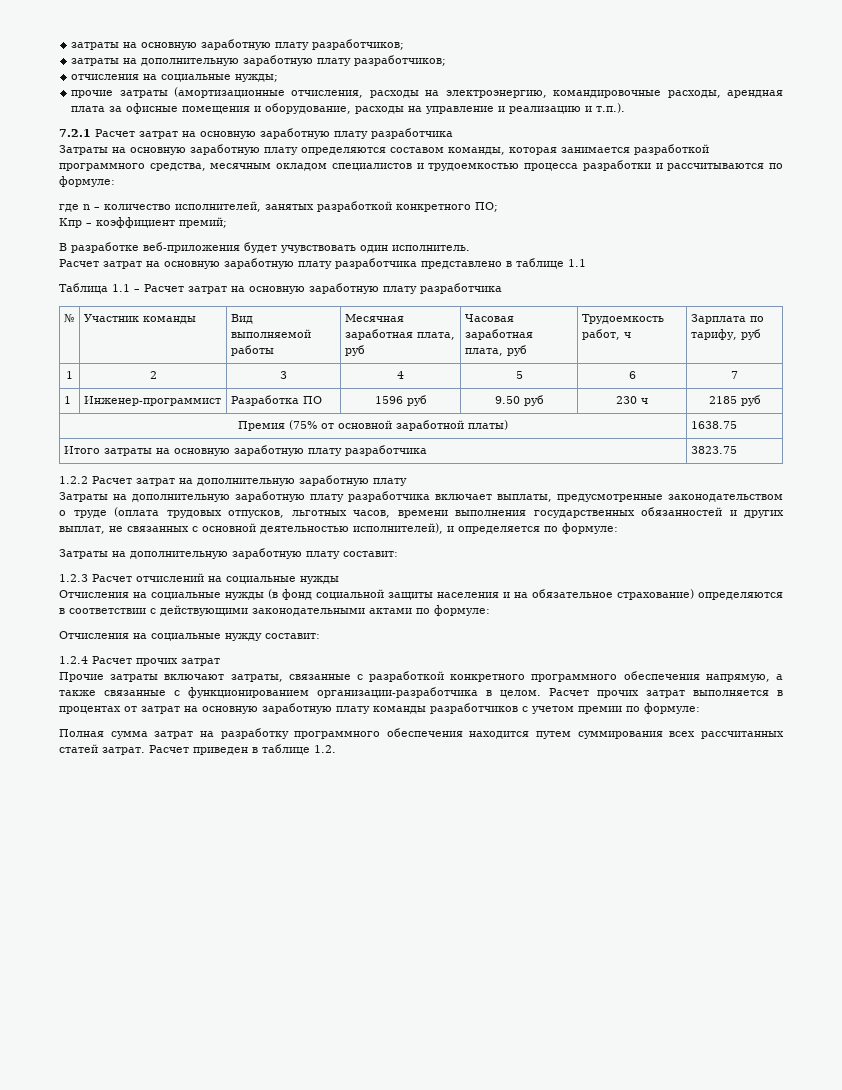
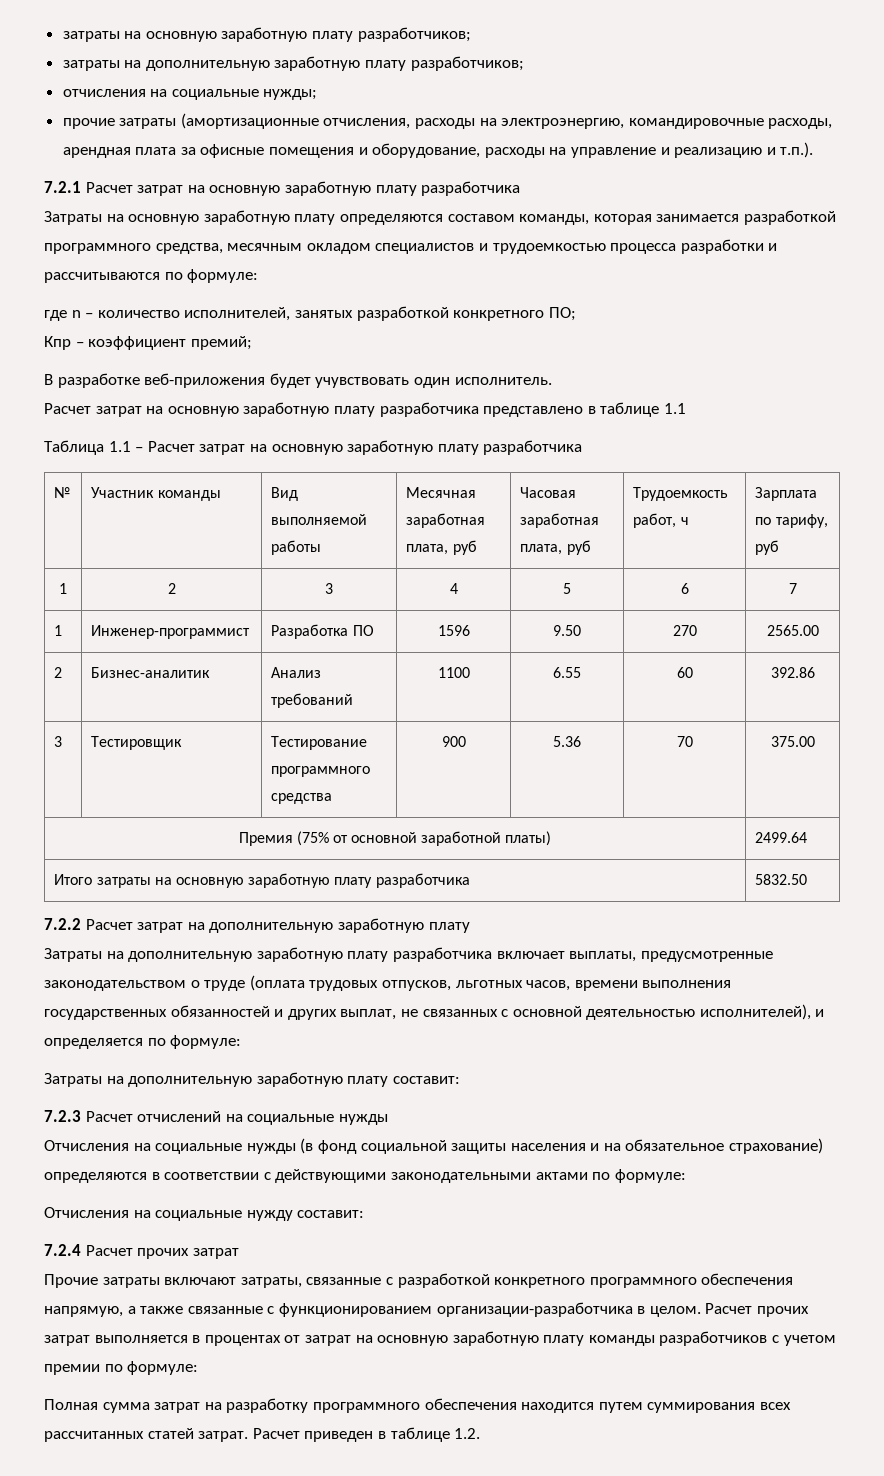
- 1 | Инженер-программист | Разработка ПО | 1596 руб | 9.50 руб | 230 ч | 2185 руб
+ 1 | Инженер-программист | Разработка ПО | 1596 | 9.50 | 270 | 2565.00
+ 2 | Бизнес-аналитик | Анализ требований | 1100 | 6.55 | 60 | 392.86
+ 3 | Тестировщик | Тестирование программного средства | 900 | 5.36 | 70 | 375.00
- Премия (75% от основной заработной платы) | 1638.75
+ Премия (75% от основной заработной платы) | 2499.64
- Итого затраты на основную заработную плату разработчика | 3823.75
- 1.2.2 Расчет затрат на дополнительную заработную плату
+ Итого затраты на основную заработную плату разработчика | 5832.50
+ 7.2.2 Расчет затрат на дополнительную заработную плату
- 1.2.3 Расчет отчислений на социальные нужды
+ 7.2.3 Расчет отчислений на социальные нужды
- 1.2.4 Расчет прочих затрат
+ 7.2.4 Расчет прочих затрат

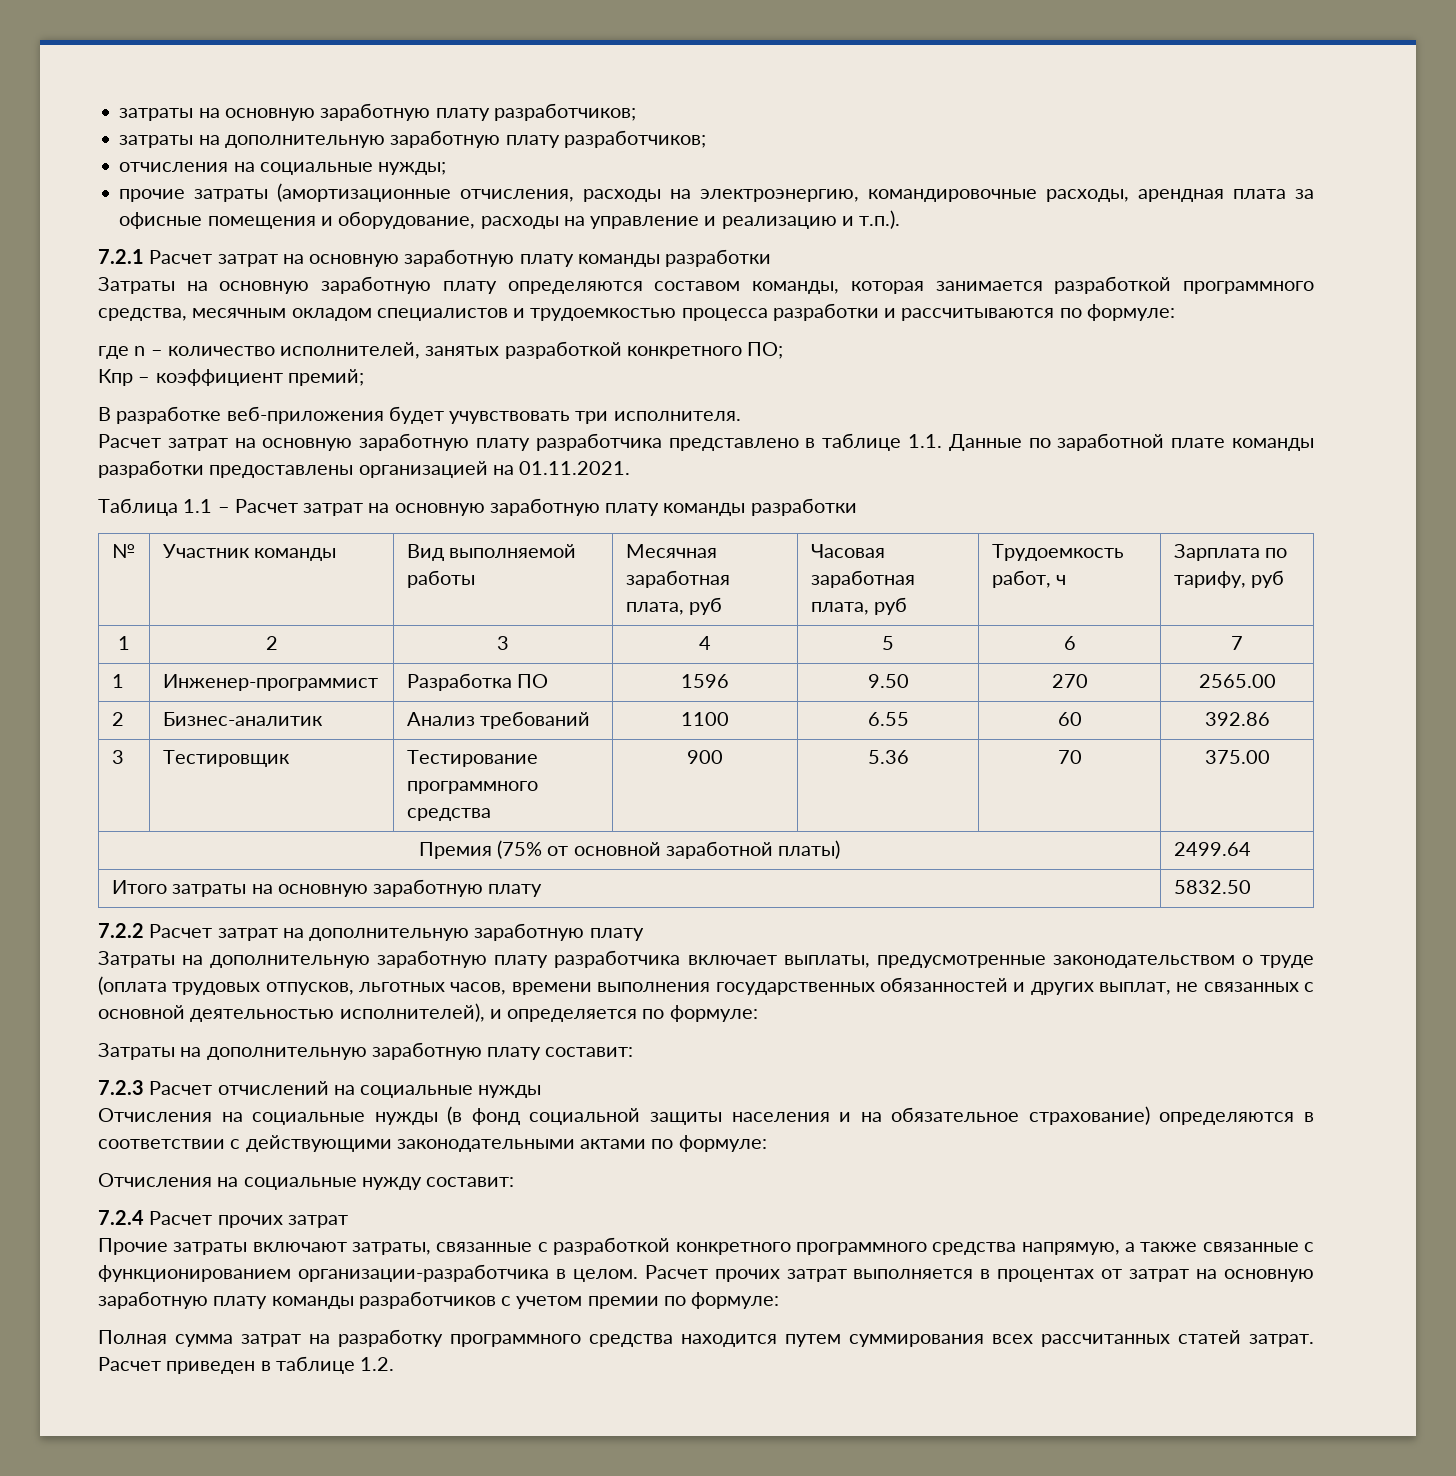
- 7.2.1 Расчет затрат на основную заработную плату разработчика
+ 7.2.1 Расчет затрат на основную заработную плату команды разработки
- В разработке веб-приложения будет учувствовать один исполнитель.
+ В разработке веб-приложения будет учувствовать три исполнителя.
- Расчет затрат на основную заработную плату разработчика представлено в таблице 1.1
+ Расчет затрат на основную заработную плату разработчика представлено в таблице 1.1. Данные по заработной плате команды разработки предоставлены организацией на 01.11.2021.
- Таблица 1.1 – Расчет затрат на основную заработную плату разработчика
+ Таблица 1.1 – Расчет затрат на основную заработную плату команды разработки
- Итого затраты на основную заработную плату разработчика | 5832.50
+ Итого затраты на основную заработную плату | 5832.50
- Прочие затраты включают затраты, связанные с разработкой конкретного программного обеспечения напрямую, а также связанные с функционированием организации-разработчика в целом.
+ Прочие затраты включают затраты, связанные с разработкой конкретного программного средства напрямую, а также связанные с функционированием организации-разработчика в целом.
- Полная сумма затрат на разработку программного обеспечения находится путем суммирования всех рассчитанных статей затрат.
+ Полная сумма затрат на разработку программного средства находится путем суммирования всех рассчитанных статей затрат.

